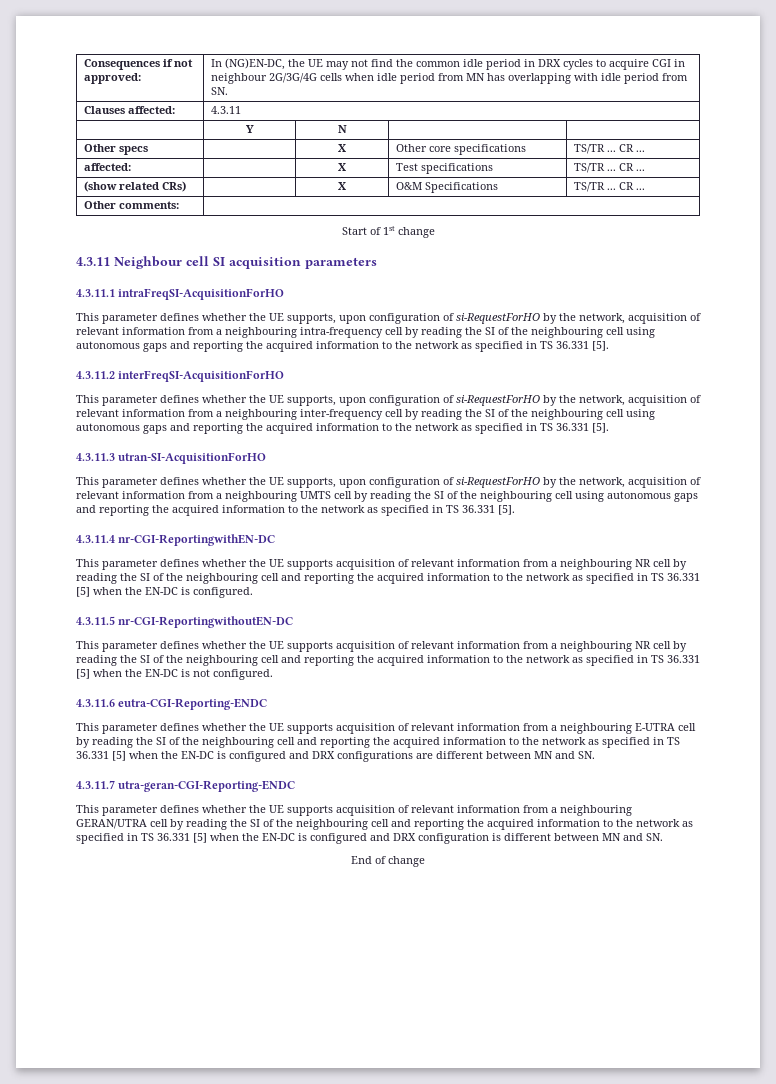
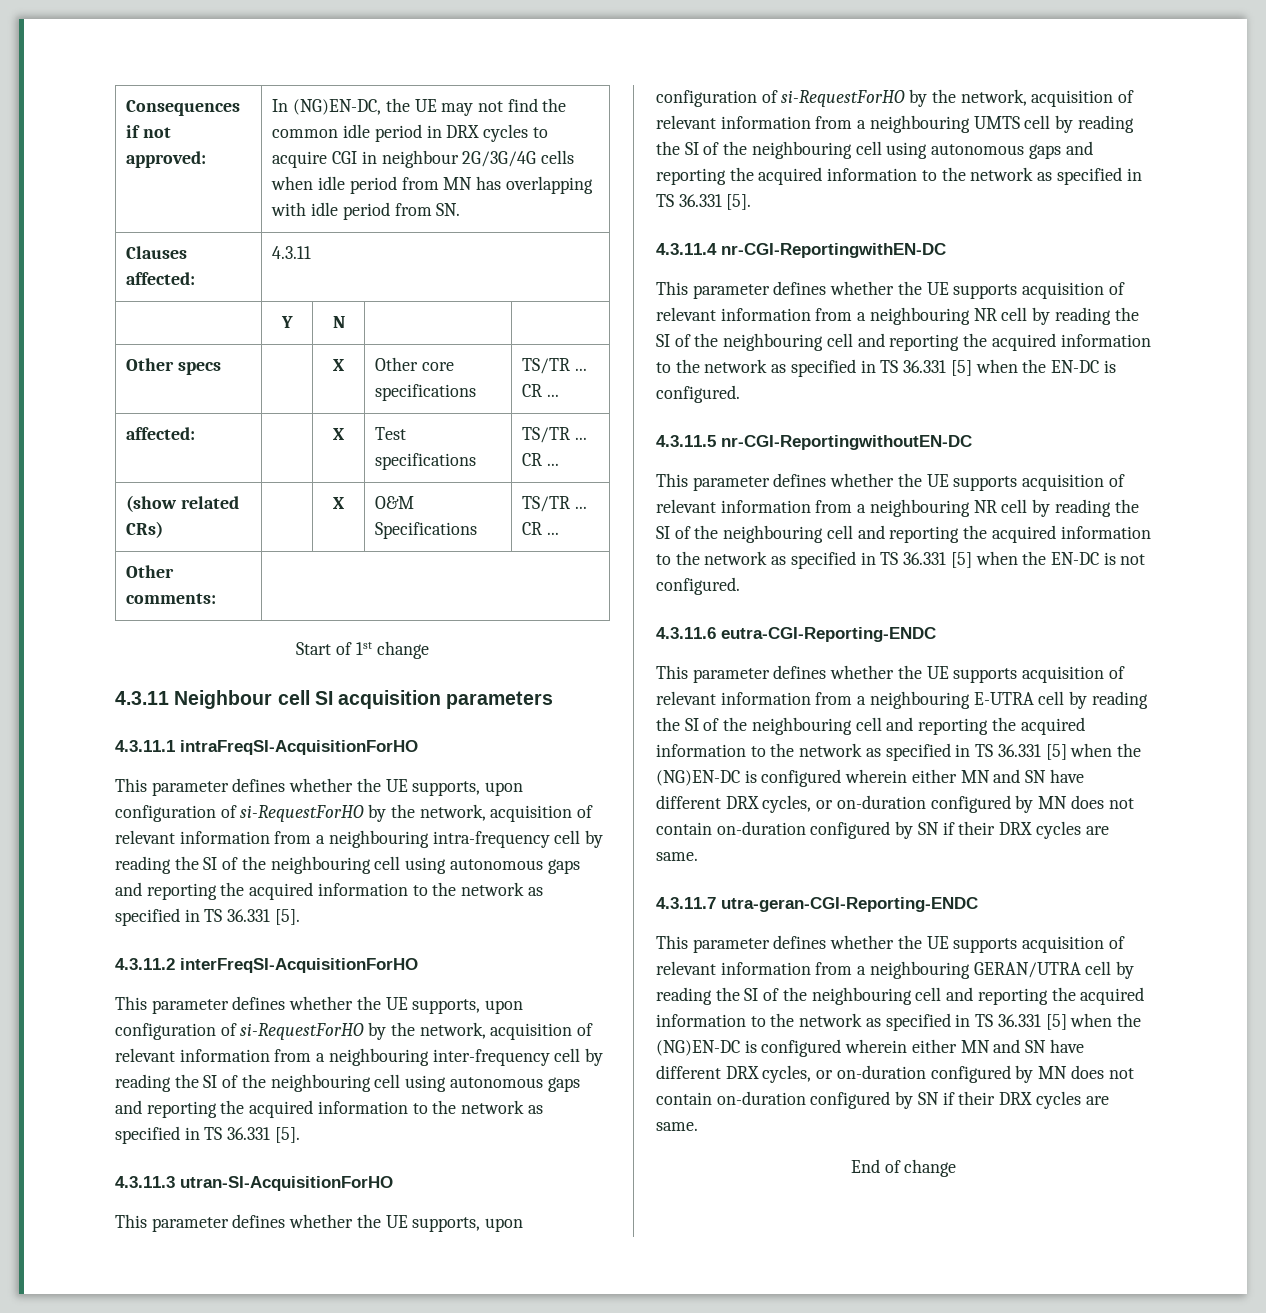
- This parameter defines whether the UE supports acquisition of relevant information from a neighbouring E-UTRA cell by reading the SI of the neighbouring cell and reporting the acquired information to the network as specified in TS 36.331 [5] when the EN-DC is configured and DRX configurations are different between MN and SN.
+ This parameter defines whether the UE supports acquisition of relevant information from a neighbouring E-UTRA cell by reading the SI of the neighbouring cell and reporting the acquired information to the network as specified in TS 36.331 [5] when the (NG)EN-DC is configured wherein either MN and SN have different DRX cycles, or on-duration configured by MN does not contain on-duration configured by SN if their DRX cycles are same.
- This parameter defines whether the UE supports acquisition of relevant information from a neighbouring GERAN/UTRA cell by reading the SI of the neighbouring cell and reporting the acquired information to the network as specified in TS 36.331 [5] when the EN-DC is configured and DRX configuration is different between MN and SN.
+ This parameter defines whether the UE supports acquisition of relevant information from a neighbouring GERAN/UTRA cell by reading the SI of the neighbouring cell and reporting the acquired information to the network as specified in TS 36.331 [5] when the (NG)EN-DC is configured wherein either MN and SN have different DRX cycles, or on-duration configured by MN does not contain on-duration configured by SN if their DRX cycles are same.

